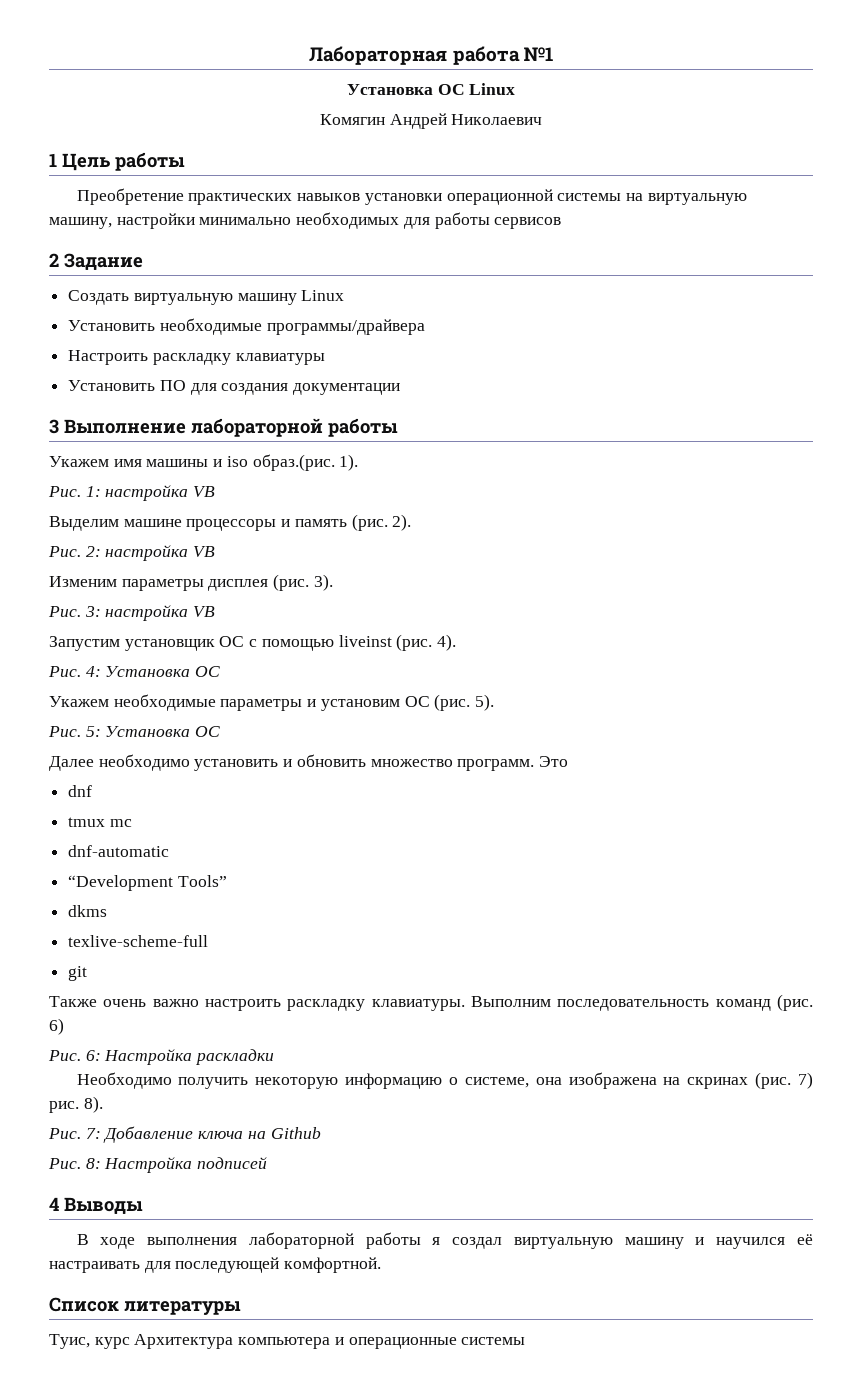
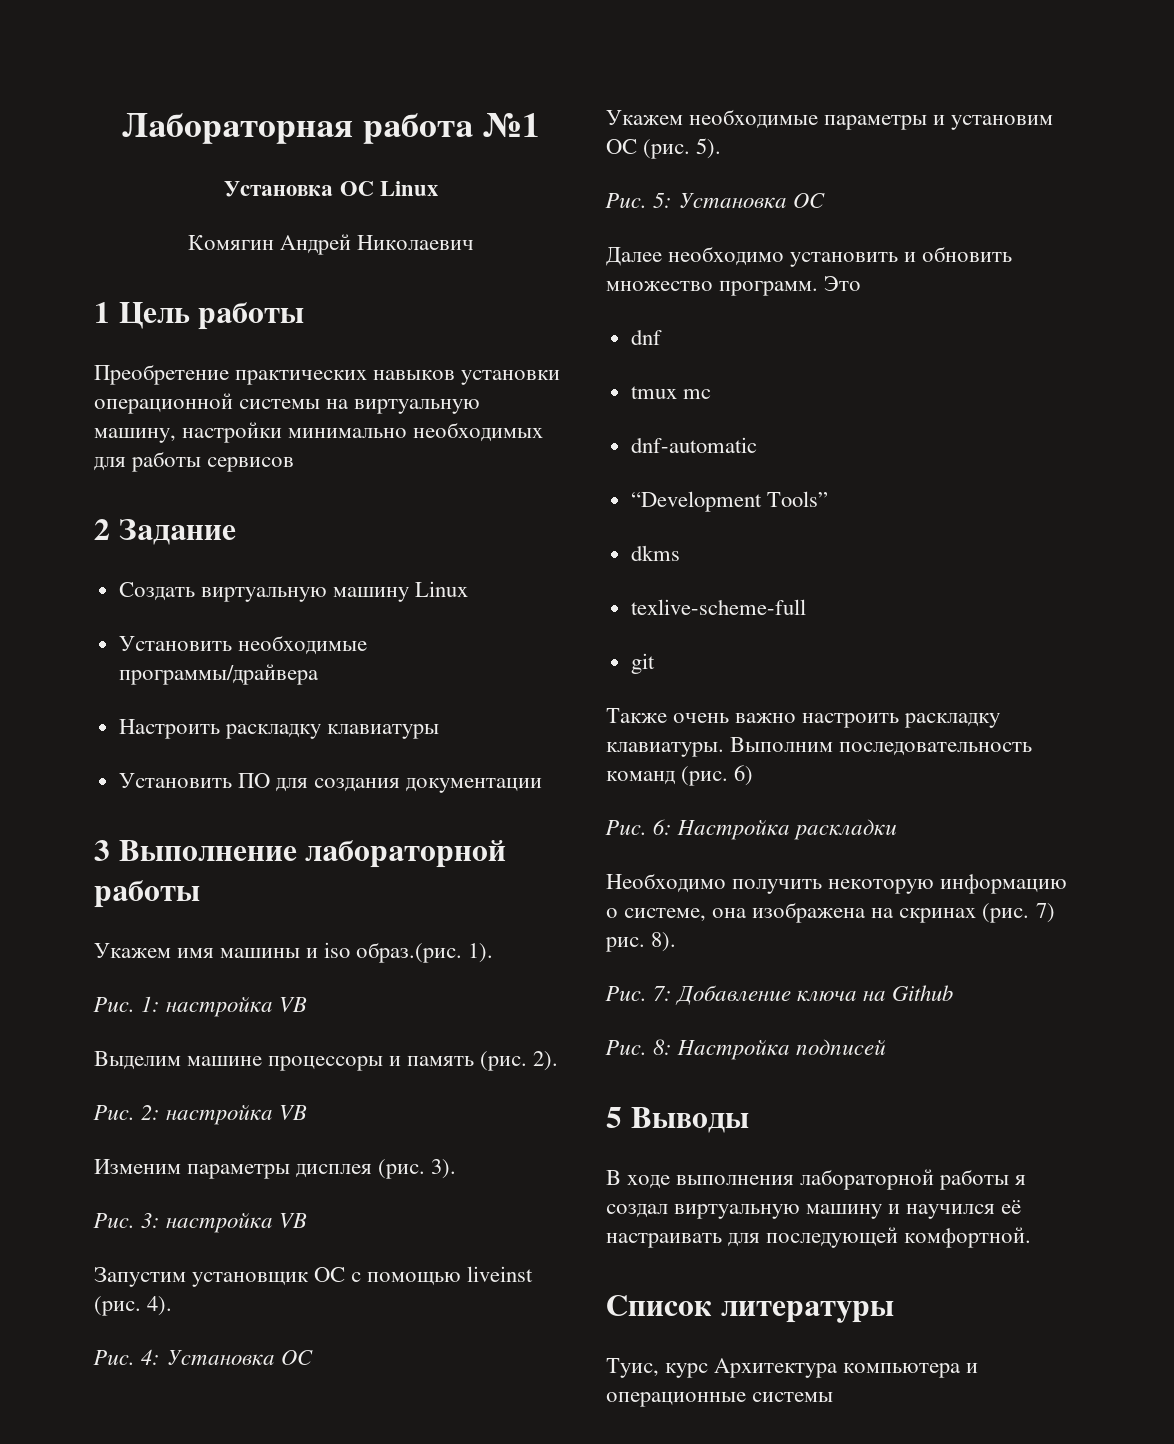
- 4 Выводы
+ 5 Выводы

